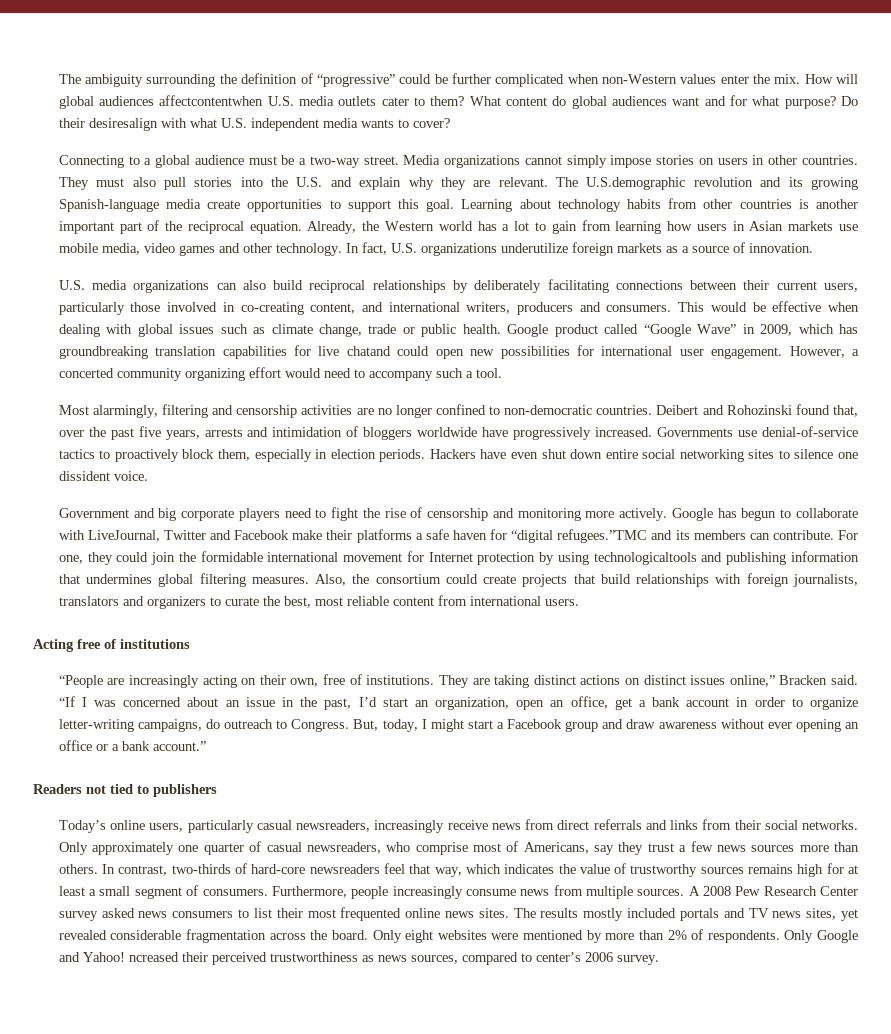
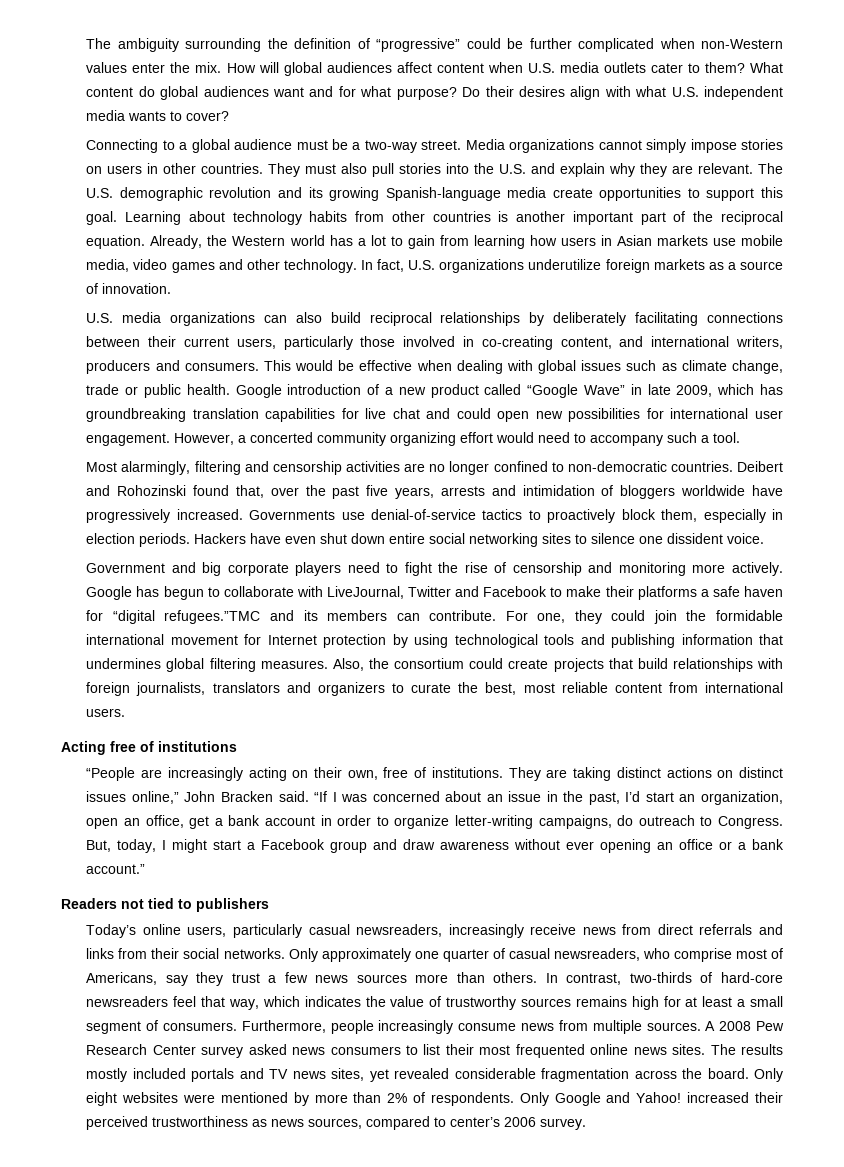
- How will global audiences affectcontentwhen U.S. media outlets cater to them?
+ How will global audiences affect content when U.S. media outlets cater to them?
- Do their desiresalign with what U.S. independent media wants to cover?
+ Do their desires align with what U.S. independent media wants to cover?
- The U.S.demographic revolution and its growing Spanish-language media create opportunities to support this goal.
+ The U.S. demographic revolution and its growing Spanish-language media create opportunities to support this goal.
- Google product called “Google Wave” in 2009, which has groundbreaking translation capabilities for live chatand could open new possibilities for international user engagement.
+ Google introduction of a new product called “Google Wave” in late 2009, which has groundbreaking translation capabilities for live chat and could open new possibilities for international user engagement.
- Google has begun to collaborate with LiveJournal, Twitter and Facebook make their platforms a safe haven for “digital refugees.”TMC and its members can contribute.
+ Google has begun to collaborate with LiveJournal, Twitter and Facebook to make their platforms a safe haven for “digital refugees.”TMC and its members can contribute.
- For one, they could join the formidable international movement for Internet protection by using technologicaltools and publishing information that undermines global filtering measures.
+ For one, they could join the formidable international movement for Internet protection by using technological tools and publishing information that undermines global filtering measures.
- They are taking distinct actions on distinct issues online,” Bracken said.
+ They are taking distinct actions on distinct issues online,” John Bracken said.
- Only Google and Yahoo! ncreased their perceived trustworthiness as news sources, compared to center’s 2006 survey.
+ Only Google and Yahoo! increased their perceived trustworthiness as news sources, compared to center’s 2006 survey.

